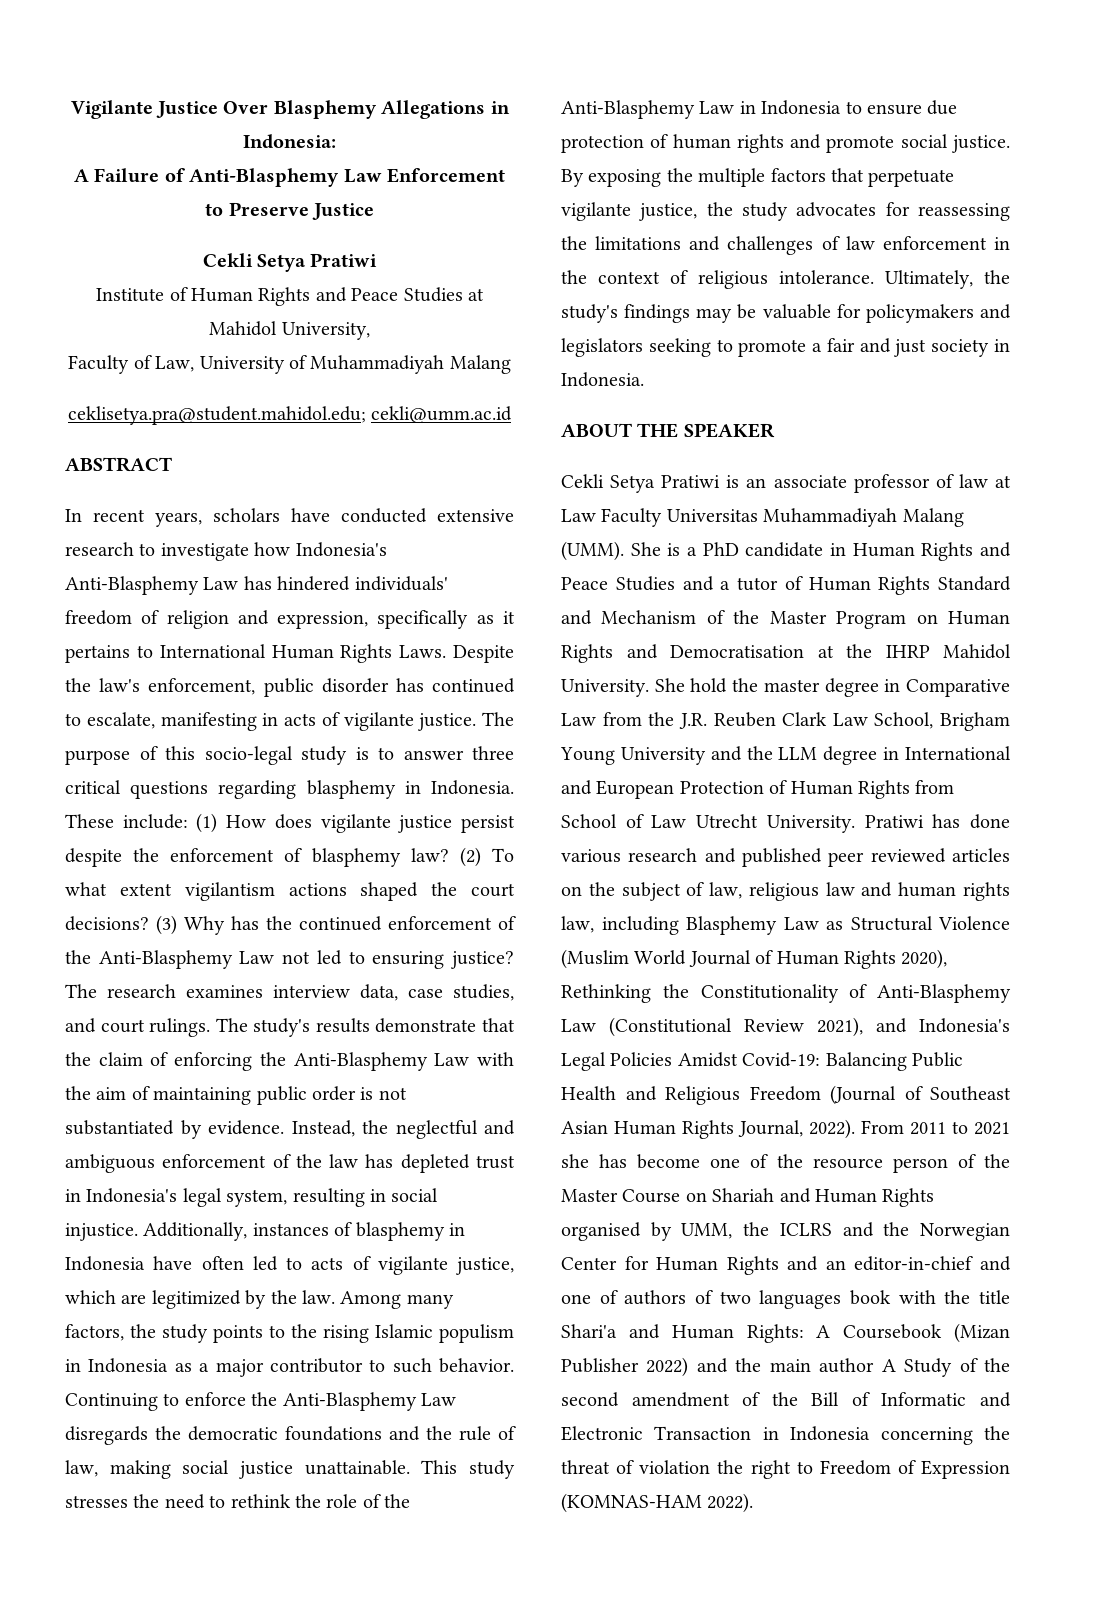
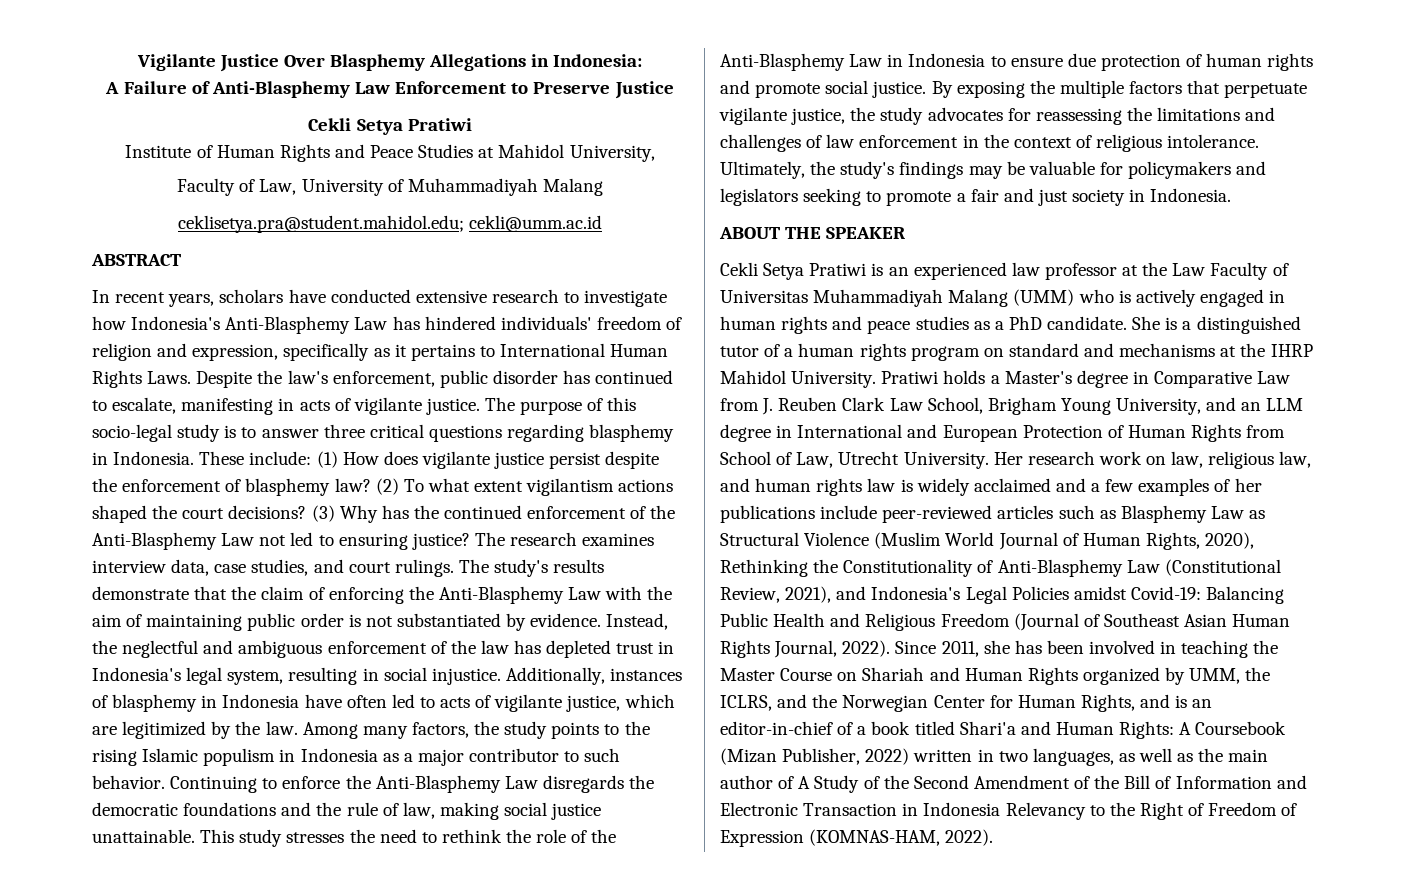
- Cekli Setya Pratiwi is an associate professor of law at Law Faculty Universitas Muhammadiyah Malang (UMM). She is a PhD candidate in Human Rights and Peace Studies and a tutor of Human Rights Standard and Mechanism of the Master Program on Human Rights and Democratisation at the IHRP Mahidol University.
+ Cekli Setya Pratiwi is an experienced law professor at the Law Faculty of Universitas Muhammadiyah Malang (UMM) who is actively engaged in human rights and peace studies as a PhD candidate. She is a distinguished tutor of a human rights program on standard and mechanisms at the IHRP Mahidol University.
- She hold the master degree in Comparative Law from the J.R. Reuben Clark Law School, Brigham Young University and the LLM degree in International and European Protection of Human Rights from School of Law Utrecht University.
+ Pratiwi holds a Master's degree in Comparative Law from J. Reuben Clark Law School, Brigham Young University, and an LLM degree in International and European Protection of Human Rights from School of Law, Utrecht University.
- Pratiwi has done various research and published peer reviewed articles on the subject of law, religious law and human rights law, including Blasphemy Law as Structural Violence (Muslim World Journal of Human Rights 2020), Rethinking the Constitutionality of Anti-Blasphemy Law (Constitutional Review 2021), and Indonesia's Legal Policies Amidst Covid-19: Balancing Public Health and Religious Freedom (Journal of Southeast Asian Human Rights Journal, 2022).
+ Her research work on law, religious law, and human rights law is widely acclaimed and a few examples of her publications include peer-reviewed articles such as Blasphemy Law as Structural Violence (Muslim World Journal of Human Rights, 2020), Rethinking the Constitutionality of Anti-Blasphemy Law (Constitutional Review, 2021), and Indonesia's Legal Policies amidst Covid-19: Balancing Public Health and Religious Freedom (Journal of Southeast Asian Human Rights Journal, 2022).
- From 2011 to 2021 she has become one of the resource person of the Master Course on Shariah and Human Rights organised by UMM, the ICLRS and the Norwegian Center for Human Rights and an editor-in-chief and one of authors of two languages book with the title Shari'a and Human Rights: A Coursebook (Mizan Publisher 2022) and the main author A Study of the second amendment of the Bill of Informatic and Electronic Transaction in Indonesia concerning the threat of violation the right to Freedom of Expression (KOMNAS-HAM 2022).
+ Since 2011, she has been involved in teaching the Master Course on Shariah and Human Rights organized by UMM, the ICLRS, and the Norwegian Center for Human Rights, and is an editor-in-chief of a book titled Shari'a and Human Rights: A Coursebook (Mizan Publisher, 2022) written in two languages, as well as the main author of A Study of the Second Amendment of the Bill of Information and Electronic Transaction in Indonesia Relevancy to the Right of Freedom of Expression (KOMNAS-HAM, 2022).

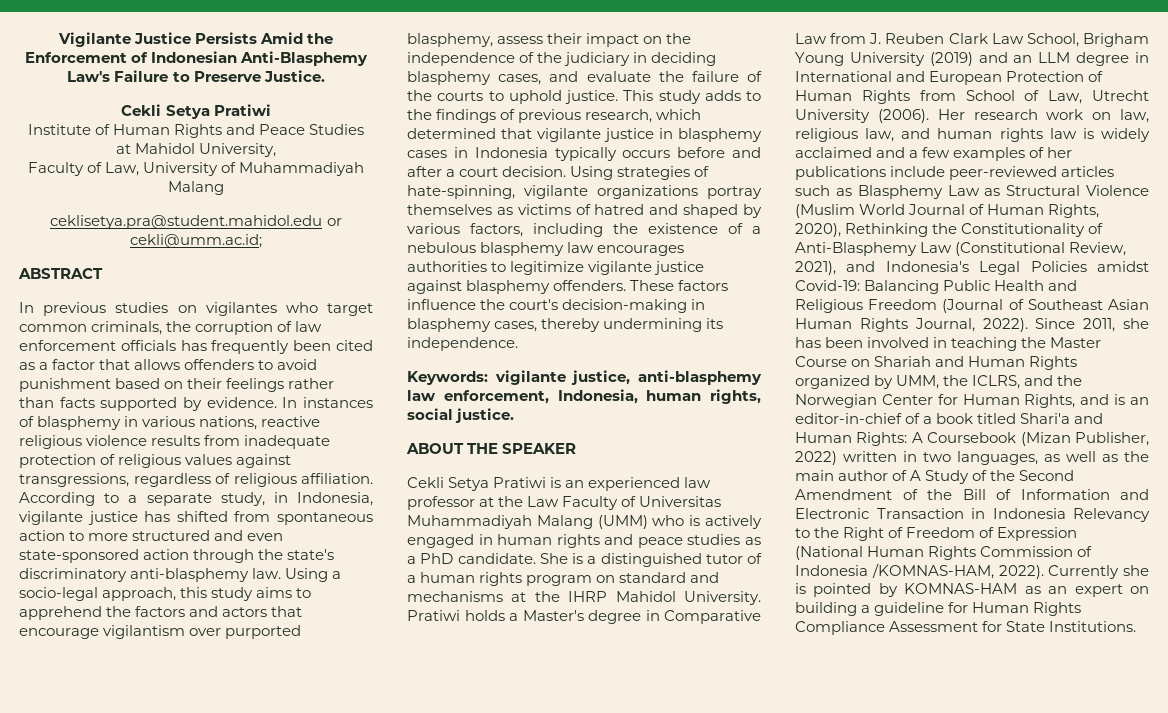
- Vigilante Justice Over Blasphemy Allegations in Indonesia:
- A Failure of Anti-Blasphemy Law Enforcement to Preserve Justice
+ Vigilante Justice Persists Amid the Enforcement of Indonesian Anti-Blasphemy Law's Failure to Preserve Justice.
- ceklisetya.pra@student.mahidol.edu; cekli@umm.ac.id
+ ceklisetya.pra@student.mahidol.edu or cekli@umm.ac.id;
- In recent years, scholars have conducted extensive research to investigate how Indonesia's Anti-Blasphemy Law has hindered individuals' freedom of religion and expression, specifically as it pertains to International Human Rights Laws. Despite the law's enforcement, public disorder has continued to escalate, manifesting in acts of vigilante justice. The purpose of this socio-legal study is to answer three critical questions regarding blasphemy in Indonesia. These include: (1) How does vigilante justice persist despite the enforcement of blasphemy law? (2) To what extent vigilantism actions shaped the court decisions? (3) Why has the continued enforcement of the Anti-Blasphemy Law not led to ensuring justice? The research examines interview data, case studies, and court rulings. The study's results demonstrate that the claim of enforcing the Anti-Blasphemy Law with the aim of maintaining public order is not substantiated by evidence. Instead, the neglectful and ambiguous enforcement of the law has depleted trust in Indonesia's legal system, resulting in social injustice. Additionally, instances of blasphemy in Indonesia have often led to acts of vigilante justice, which are legitimized by the law. Among many factors, the study points to the rising Islamic populism in Indonesia as a major contributor to such behavior. Continuing to enforce the Anti-Blasphemy Law disregards the democratic foundations and the rule of law, making social justice unattainable. This study stresses the need to rethink the role of the Anti-Blasphemy Law in Indonesia to ensure due protection of human rights and promote social justice. By exposing the multiple factors that perpetuate vigilante justice, the study advocates for reassessing the limitations and challenges of law enforcement in the context of religious intolerance. Ultimately, the study's findings may be valuable for policymakers and legislators seeking to promote a fair and just society in Indonesia.
+ In previous studies on vigilantes who target common criminals, the corruption of law enforcement officials has frequently been cited as a factor that allows offenders to avoid punishment based on their feelings rather than facts supported by evidence. In instances of blasphemy in various nations, reactive religious violence results from inadequate protection of religious values against transgressions, regardless of religious affiliation. According to a separate study, in Indonesia, vigilante justice has shifted from spontaneous action to more structured and even state-sponsored action through the state's discriminatory anti-blasphemy law. Using a socio-legal approach, this study aims to apprehend the factors and actors that encourage vigilantism over purported blasphemy, assess their impact on the independence of the judiciary in deciding blasphemy cases, and evaluate the failure of the courts to uphold justice. This study adds to the findings of previous research, which determined that vigilante justice in blasphemy cases in Indonesia typically occurs before and after a court decision. Using strategies of hate-spinning, vigilante organizations portray themselves as victims of hatred and shaped by various factors, including the existence of a nebulous blasphemy law encourages authorities to legitimize vigilante justice against blasphemy offenders. These factors influence the court's decision-making in blasphemy cases, thereby undermining its independence.
+ Keywords: vigilante justice, anti-blasphemy law enforcement, Indonesia, human rights, social justice.
- Pratiwi holds a Master's degree in Comparative Law from J. Reuben Clark Law School, Brigham Young University, and an LLM degree in International and European Protection of Human Rights from School of Law, Utrecht University.
+ Pratiwi holds a Master's degree in Comparative Law from J. Reuben Clark Law School, Brigham Young University (2019) and an LLM degree in International and European Protection of Human Rights from School of Law, Utrecht University (2006).
- A Coursebook (Mizan Publisher, 2022) written in two languages, as well as the main author of A Study of the Second Amendment of the Bill of Information and Electronic Transaction in Indonesia Relevancy to the Right of Freedom of Expression (KOMNAS-HAM, 2022).
+ A Coursebook (Mizan Publisher, 2022) written in two languages, as well as the main author of A Study of the Second Amendment of the Bill of Information and Electronic Transaction in Indonesia Relevancy to the Right of Freedom of Expression (National Human Rights Commission of Indonesia /KOMNAS-HAM, 2022). Currently she is pointed by KOMNAS-HAM as an expert on building a guideline for Human Rights Compliance Assessment for State Institutions.

